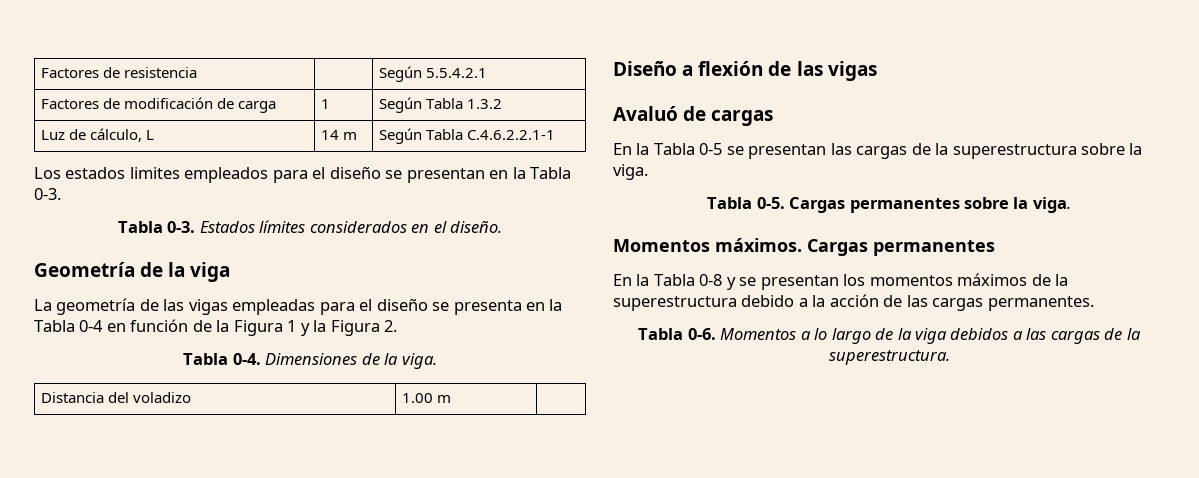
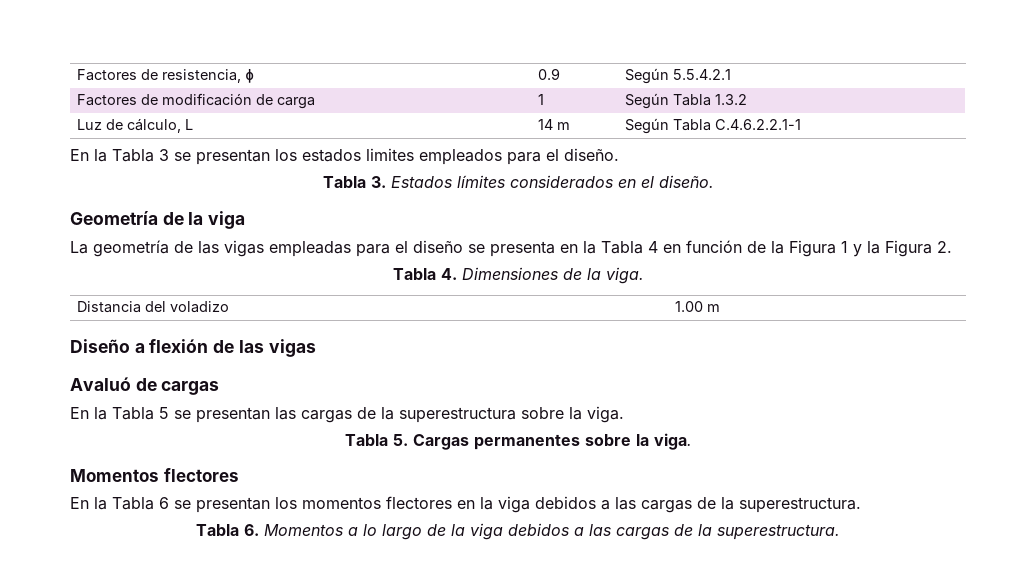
- Factores de resistencia | | Según 5.5.4.2.1
+ Factores de resistencia, ɸ | 0.9 | Según 5.5.4.2.1
- Los estados limites empleados para el diseño se presentan en la Tabla 0-3.
- Tabla 0-3. Estados límites considerados en el diseño.
+ En la Tabla 3 se presentan los estados limites empleados para el diseño.
+ Tabla 3. Estados límites considerados en el diseño.
- La geometría de las vigas empleadas para el diseño se presenta en la Tabla 0-4 en función de la Figura 1 y la Figura 2.
+ La geometría de las vigas empleadas para el diseño se presenta en la Tabla 4 en función de la Figura 1 y la Figura 2.
- Tabla 0-4. Dimensiones de la viga.
+ Tabla 4. Dimensiones de la viga.
- En la Tabla 0-5 se presentan las cargas de la superestructura sobre la viga.
+ En la Tabla 5 se presentan las cargas de la superestructura sobre la viga.
- Tabla 0-5. Cargas permanentes sobre la viga.
+ Tabla 5. Cargas permanentes sobre la viga.
- Momentos máximos. Cargas permanentes
- En la Tabla 0-8 y se presentan los momentos máximos de la superestructura debido a la acción de las cargas permanentes.
- Tabla 0-6. Momentos a lo largo de la viga debidos a las cargas de la superestructura.
+ Momentos flectores
+ En la Tabla 6 se presentan los momentos flectores en la viga debidos a las cargas de la superestructura.
+ Tabla 6. Momentos a lo largo de la viga debidos a las cargas de la superestructura.

